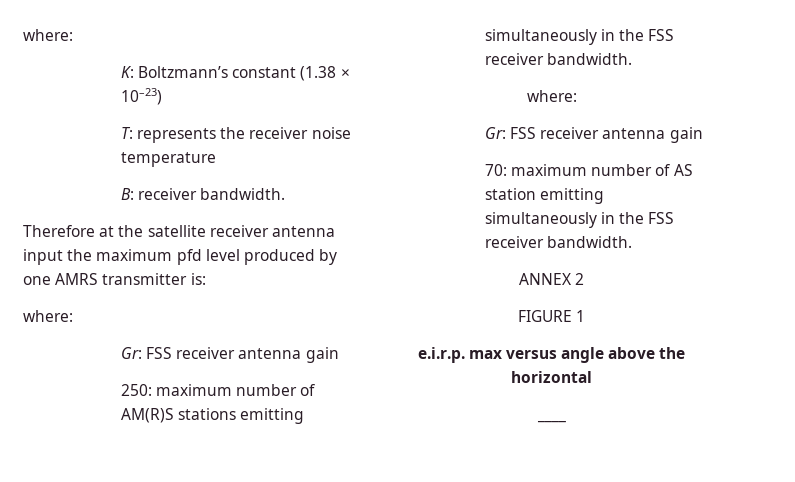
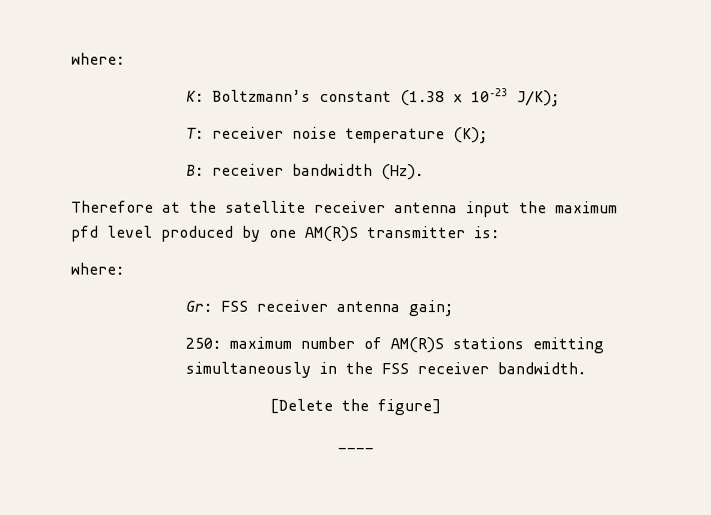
- K: Boltzmann’s constant (1.38 × 10–23)
+ K: Boltzmann’s constant (1.38 × 10–23 J/K);
- T: represents the receiver noise temperature
+ T: receiver noise temperature (K);
- B: receiver bandwidth.
+ B: receiver bandwidth (Hz).
- Therefore at the satellite receiver antenna input the maximum pfd level produced by one AMRS transmitter is:
+ Therefore at the satellite receiver antenna input the maximum pfd level produced by one AM(R)S transmitter is:
  where:
- Gr: FSS receiver antenna gain
+ Gr: FSS receiver antenna gain;
  250: maximum number of AM(R)S stations emitting simultaneously in the FSS receiver bandwidth.
- where:
- Gr: FSS receiver antenna gain
- 70: maximum number of AS station emitting simultaneously in the FSS receiver bandwidth.
- ANNEX 2
- FIGURE 1
- e.i.r.p. max versus angle above the horizontal
+ [Delete the figure]

